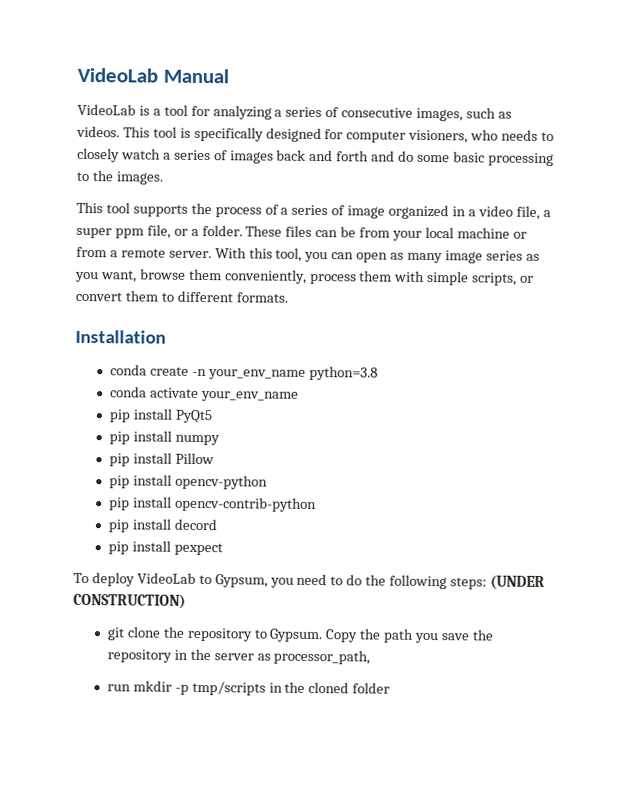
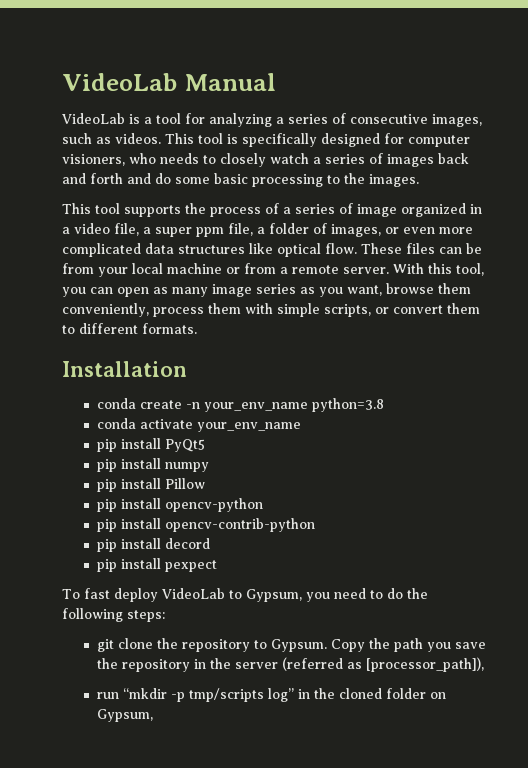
- This tool supports the process of a series of image organized in a video file, a super ppm file, or a folder.
+ This tool supports the process of a series of image organized in a video file, a super ppm file, a folder of images, or even more complicated data structures like optical flow.
- To deploy VideoLab to Gypsum, you need to do the following steps: (UNDER CONSTRUCTION)
+ To fast deploy VideoLab to Gypsum, you need to do the following steps:
- Copy the path you save the repository in the server as processor_path,
+ Copy the path you save the repository in the server (referred as [processor_path]),
- run mkdir -p tmp/scripts in the cloned folder
+ run “mkdir -p tmp/scripts log” in the cloned folder on Gypsum,

